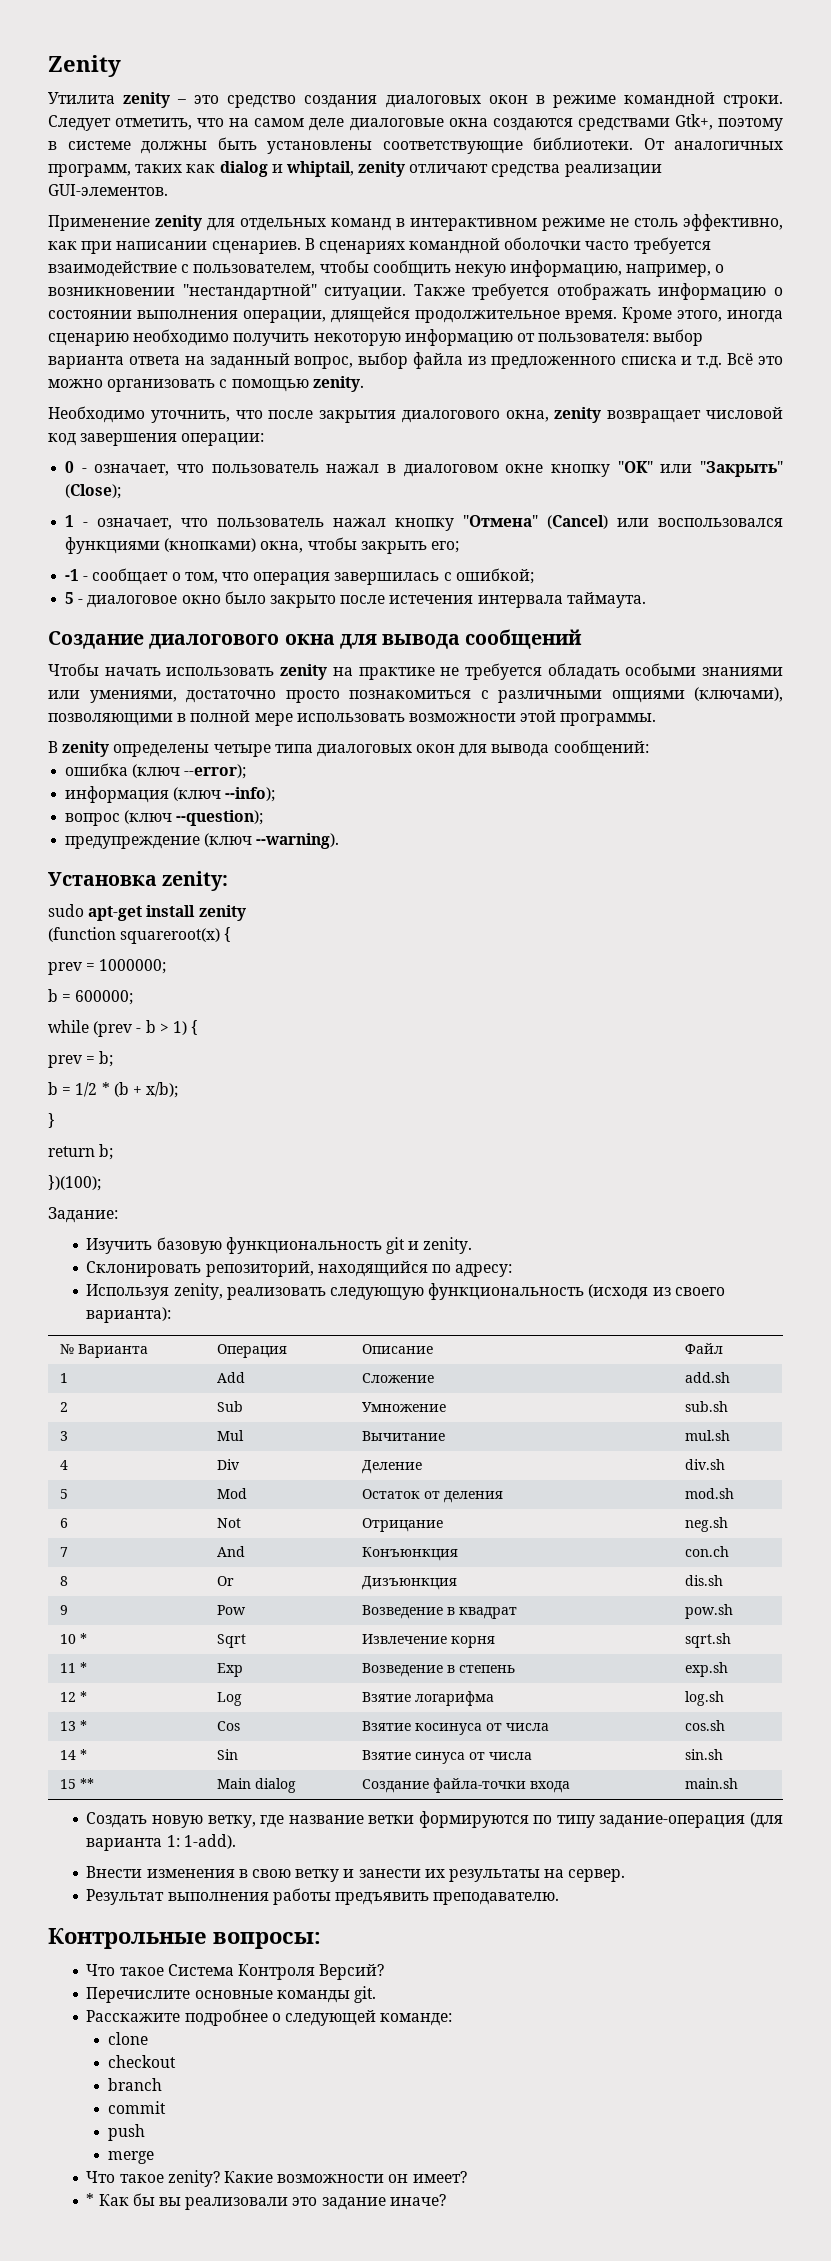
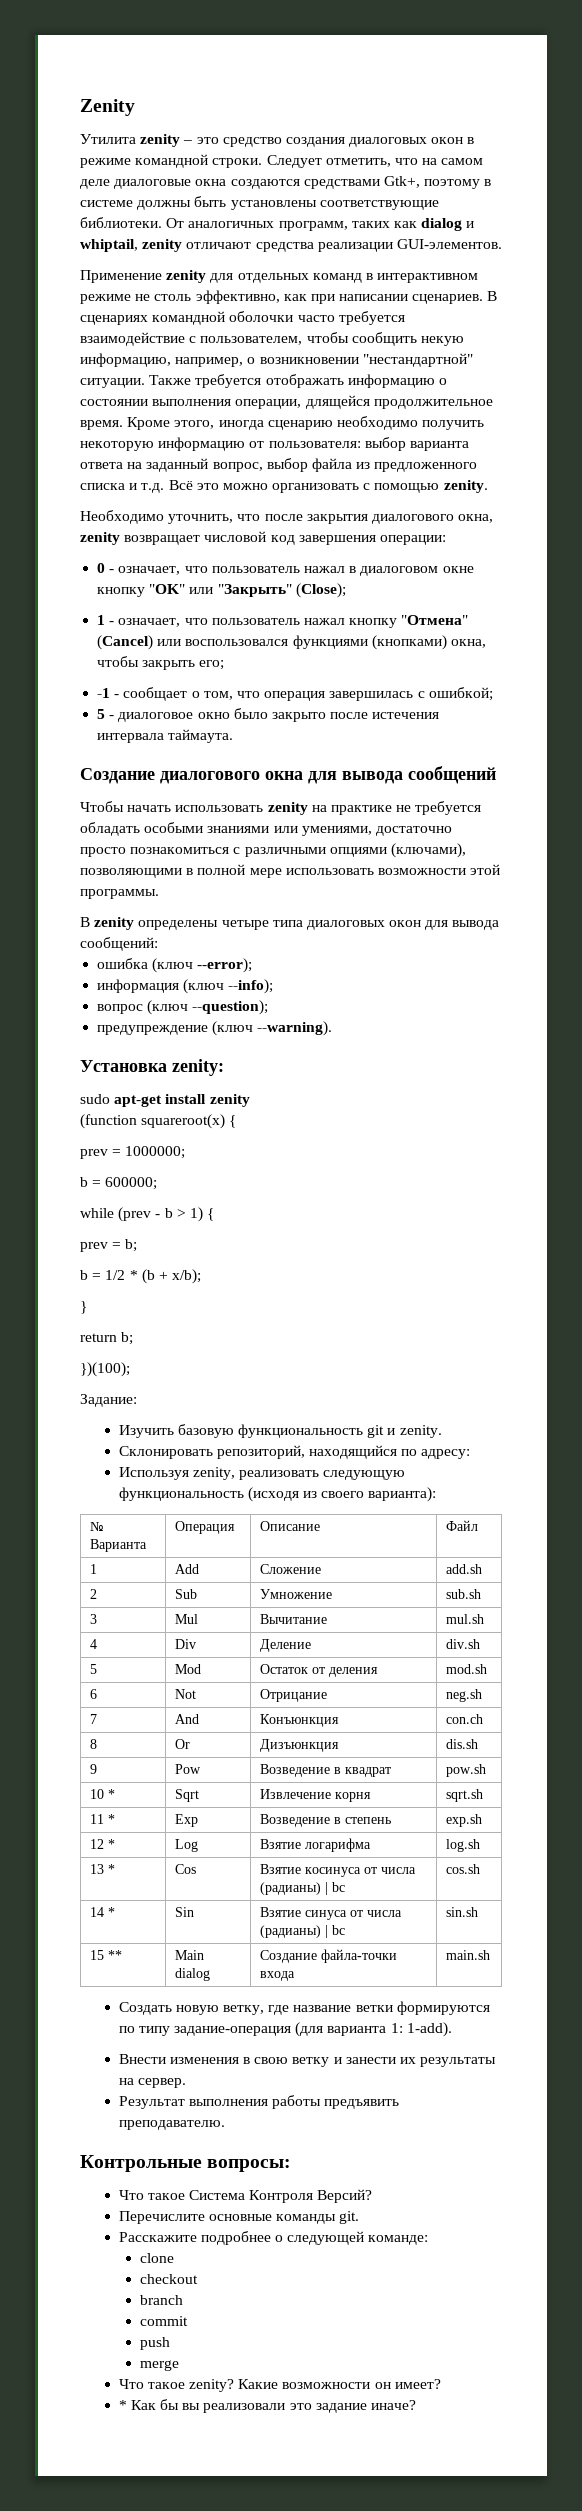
- 13 * | Cos | Взятие косинуса от числа | cos.sh
+ 13 * | Cos | Взятие косинуса от числа (радианы) | bc | cos.sh
- 14 * | Sin | Взятие синуса от числа | sin.sh
+ 14 * | Sin | Взятие синуса от числа (радианы) | bc | sin.sh

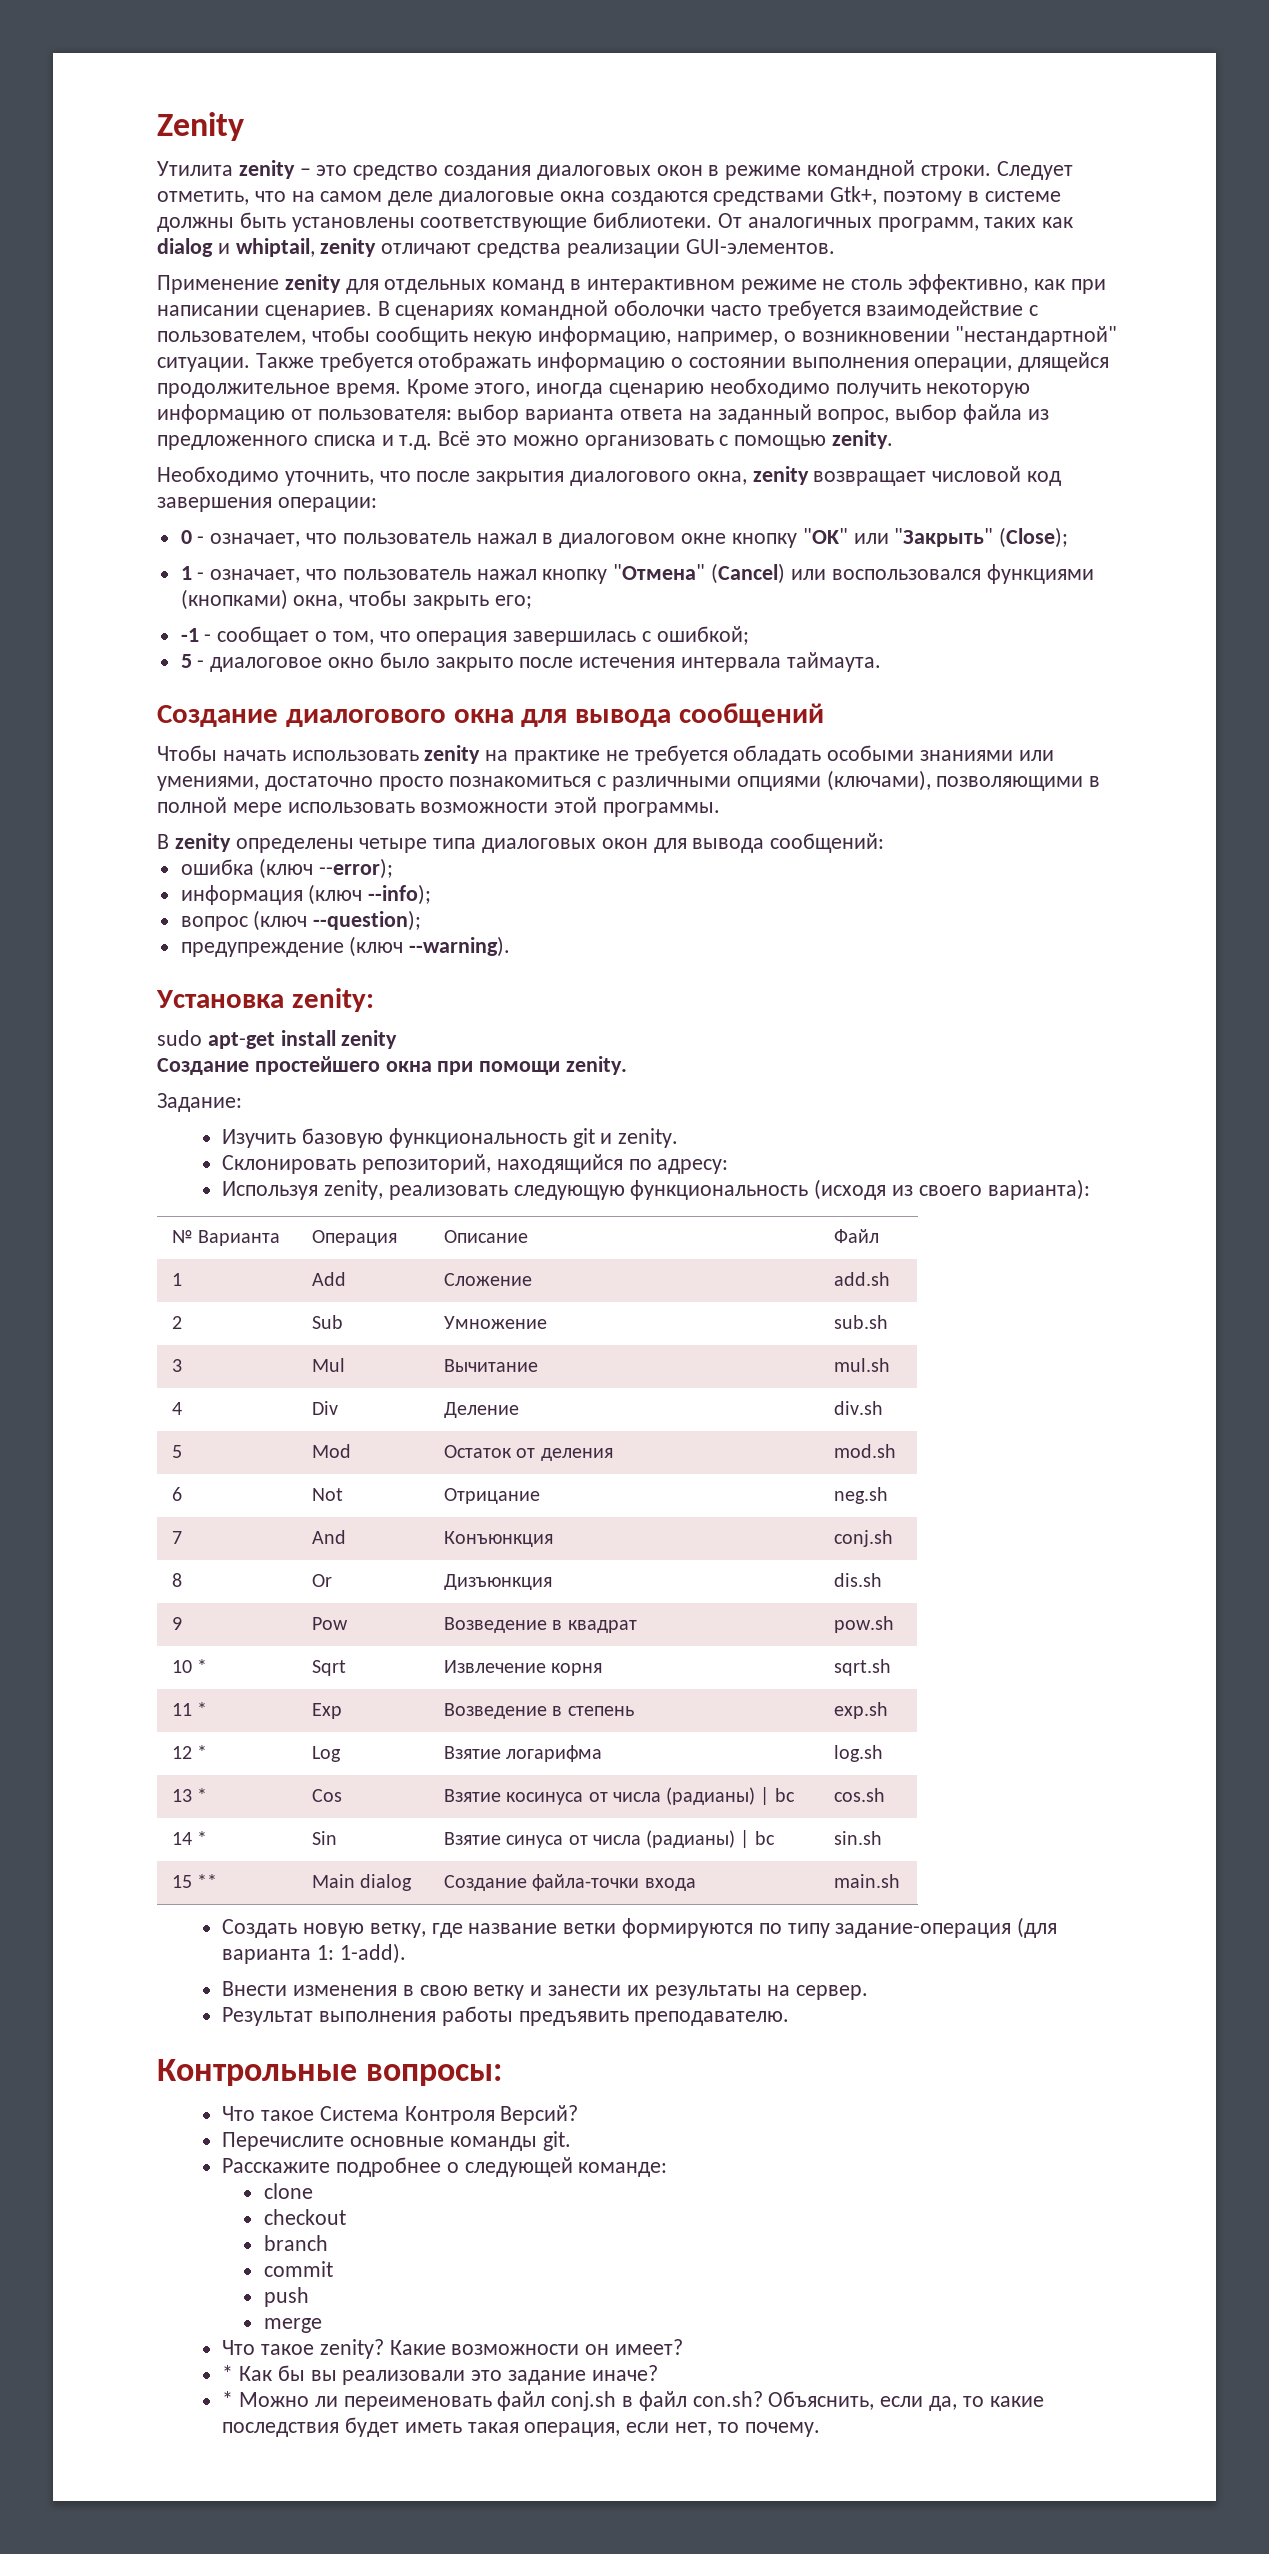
- (function squareroot(x) {
- prev = 1000000;
- b = 600000;
- while (prev - b > 1) {
- prev = b;
- b = 1/2 * (b + x/b);
- }
- return b;
- })(100);
+ Создание простейшего окна при помощи zenity.
- 7 | And | Конъюнкция | con.ch
+ 7 | And | Конъюнкция | conj.sh
+ * Можно ли переименовать файл conj.sh в файл con.sh? Объяснить, если да, то какие последствия будет иметь такая операция, если нет, то почему.

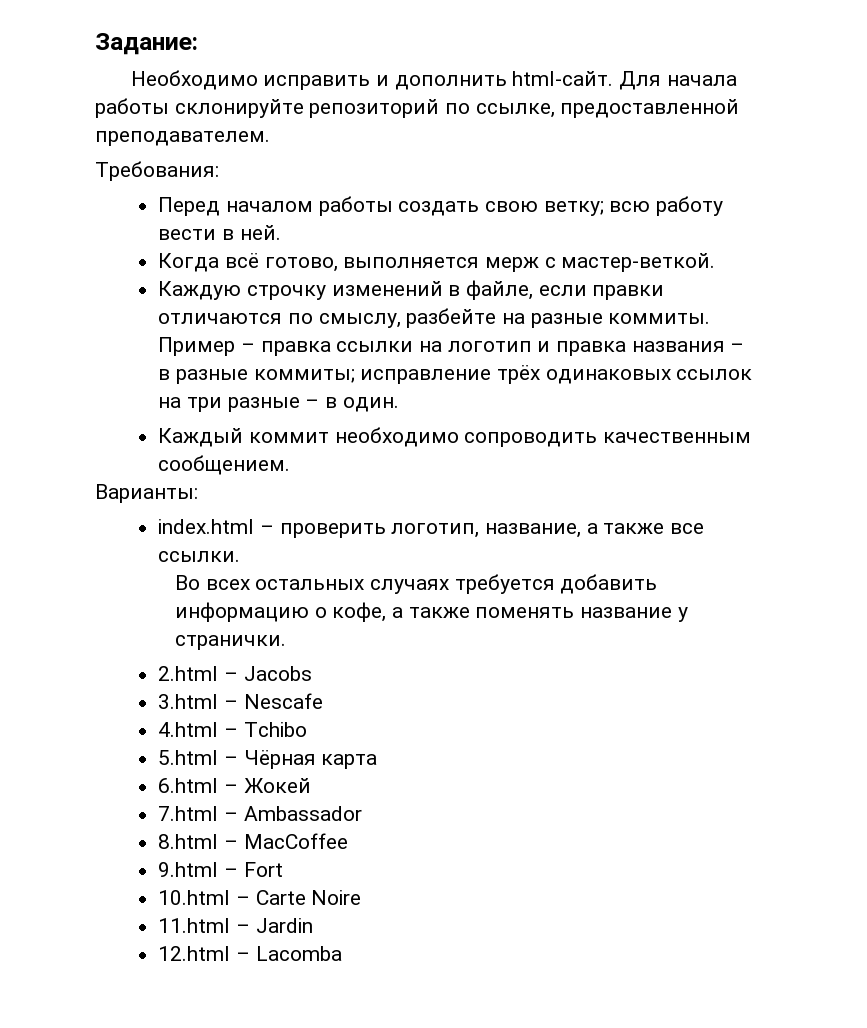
- Zenity
- Утилита zenity – это средство создания диалоговых окон в режиме командной строки. Следует отметить, что на самом деле диалоговые окна создаются средствами Gtk+, поэтому в системе должны быть установлены соответствующие библиотеки. От аналогичных программ, таких как dialog и whiptail, zenity отличают средства реализации GUI-элементов.
- Применение zenity для отдельных команд в интерактивном режиме не столь эффективно, как при написании сценариев. В сценариях командной оболочки часто требуется взаимодействие с пользователем, чтобы сообщить некую информацию, например, о возникновении "нестандартной" ситуации. Также требуется отображать информацию о состоянии выполнения операции, длящейся продолжительное время. Кроме этого, иногда сценарию необходимо получить некоторую информацию от пользователя: выбор варианта ответа на заданный вопрос, выбор файла из предложенного списка и т.д. Всё это можно организовать с помощью zenity.
- Необходимо уточнить, что после закрытия диалогового окна, zenity возвращает числовой код завершения операции:
- 0 - означает, что пользователь нажал в диалоговом окне кнопку "OK" или "Закрыть" (Сlose);
- 1 - означает, что пользователь нажал кнопку "Отмена" (Cancel) или воспользовался функциями (кнопками) окна, чтобы закрыть его;
- -1 - сообщает о том, что операция завершилась с ошибкой;
- 5 - диалоговое окно было закрыто после истечения интервала таймаута.
- Создание диалогового окна для вывода сообщений
- Чтобы начать использовать zenity на практике не требуется обладать особыми знаниями или умениями, достаточно просто познакомиться с различными опциями (ключами), позволяющими в полной мере использовать возможности этой программы.
- В zenity определены четыре типа диалоговых окон для вывода сообщений:
- ошибка (ключ --error);
- информация (ключ --info);
- вопрос (ключ --question);
- предупреждение (ключ --warning).
- Установка zenity:
- sudo apt-get install zenity
- Создание простейшего окна при помощи zenity.
  Задание:
- Изучить базовую функциональность git и zenity.
- Склонировать репозиторий, находящийся по адресу:
- Используя zenity, реализовать следующую функциональность (исходя из своего варианта):
- № Варианта | Операция | Описание | Файл
- 1 | Add | Сложение | add.sh
- 2 | Sub | Умножение | sub.sh
- 3 | Mul | Вычитание | mul.sh
- 4 | Div | Деление | div.sh
- 5 | Mod | Остаток от деления | mod.sh
- 6 | Not | Отрицание | neg.sh
- 7 | And | Конъюнкция | conj.sh
- 8 | Or | Дизъюнкция | dis.sh
- 9 | Pow | Возведение в квадрат | pow.sh
- 10 * | Sqrt | Извлечение корня | sqrt.sh
- 11 * | Exp | Возведение в степень | exp.sh
- 12 * | Log | Взятие логарифма | log.sh
- 13 * | Cos | Взятие косинуса от числа (радианы) | bc | cos.sh
- 14 * | Sin | Взятие синуса от числа (радианы) | bc | sin.sh
- 15 ** | Main dialog | Создание файла-точки входа | main.sh
- Создать новую ветку, где название ветки формируются по типу задание-операция (для варианта 1: 1-add).
- Внести изменения в свою ветку и занести их результаты на сервер.
- Результат выполнения работы предъявить преподавателю.
- Контрольные вопросы:
- Что такое Система Контроля Версий?
- Перечислите основные команды git.
- Расскажите подробнее о следующей команде:
- clone
- checkout
- branch
- commit
- push
- merge
- Что такое zenity? Какие возможности он имеет?
- * Как бы вы реализовали это задание иначе?
- * Можно ли переименовать файл conj.sh в файл con.sh? Объяснить, если да, то какие последствия будет иметь такая операция, если нет, то почему.
+ Необходимо исправить и дополнить html-сайт. Для начала работы склонируйте репозиторий по ссылке, предоставленной преподавателем.
+ Требования:
+ Перед началом работы создать свою ветку; всю работу вести в ней.
+ Когда всё готово, выполняется мерж с мастер-веткой.
+ Каждую строчку изменений в файле, если правки отличаются по смыслу, разбейте на разные коммиты. Пример – правка ссылки на логотип и правка названия – в разные коммиты; исправление трёх одинаковых ссылок на три разные – в один.
+ Каждый коммит необходимо сопроводить качественным сообщением.
+ Варианты:
+ index.html – проверить логотип, название, а также все ссылки.
+ Во всех остальных случаях требуется добавить информацию о кофе, а также поменять название у странички.
+ 2.html – Jacobs
+ 3.html – Nescafe
+ 4.html – Tchibo
+ 5.html – Чёрная карта
+ 6.html – Жокей
+ 7.html – Ambassador
+ 8.html – MacCoffee
+ 9.html – Fort
+ 10.html – Carte Noire
+ 11.html – Jardin
+ 12.html – Lacomba

